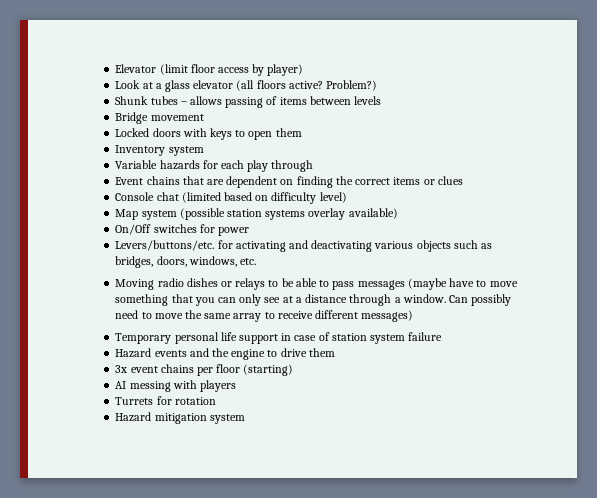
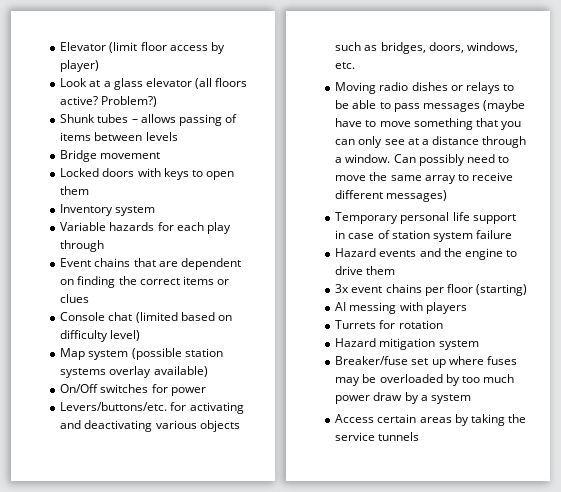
+ Breaker/fuse set up where fuses may be overloaded by too much power draw by a system
+ Access certain areas by taking the service tunnels

